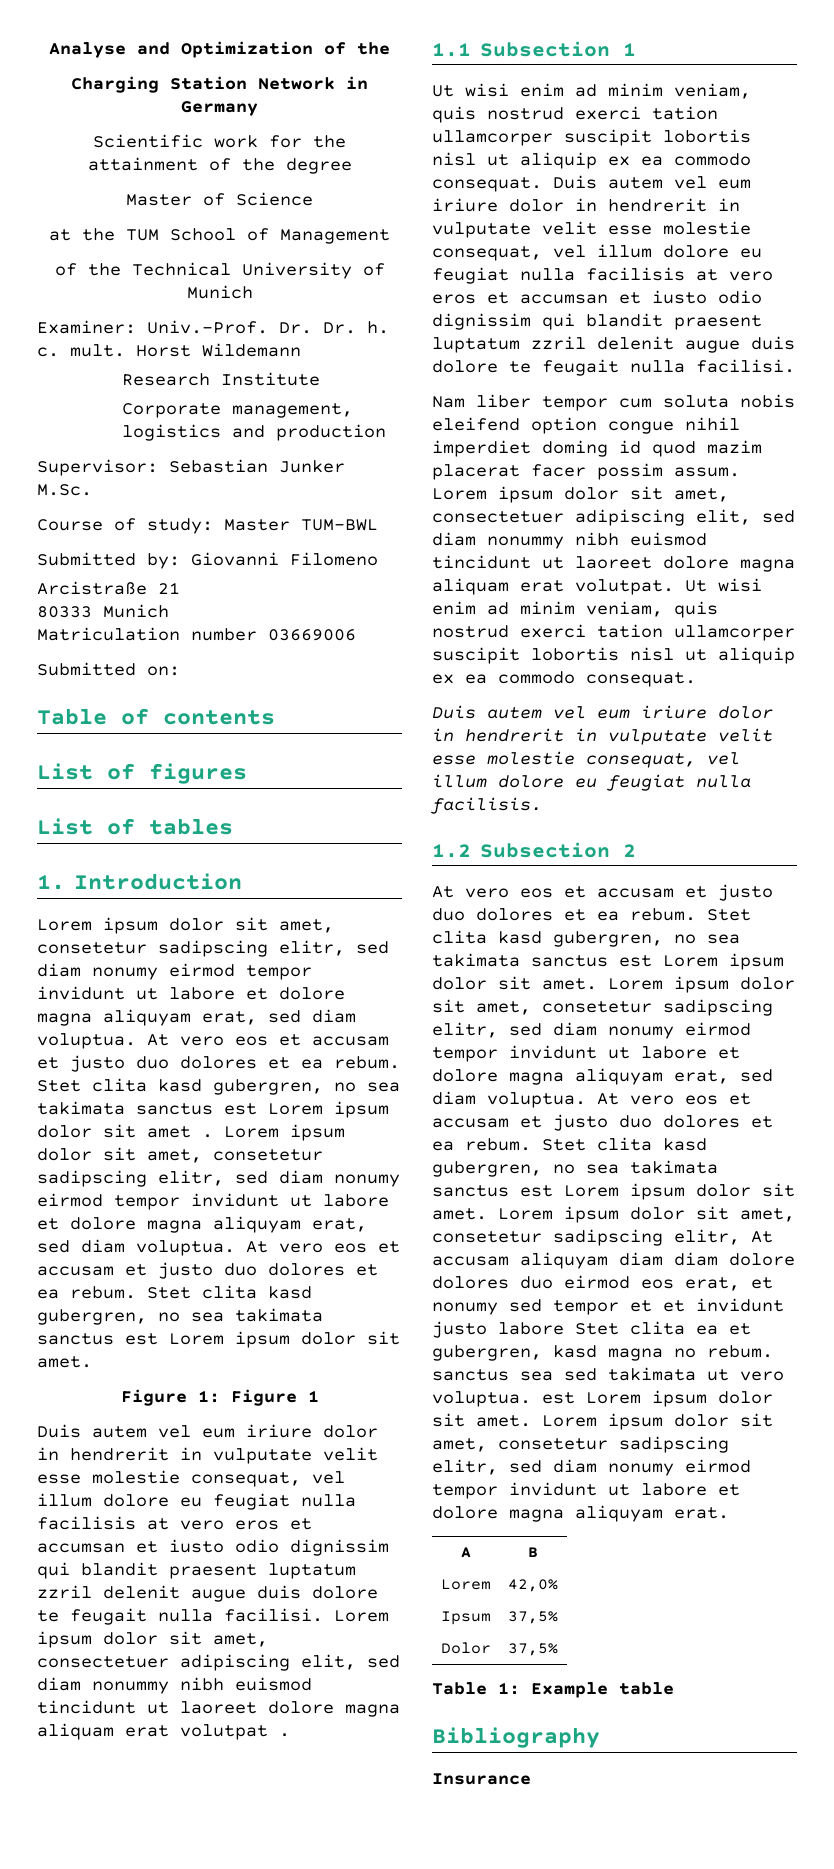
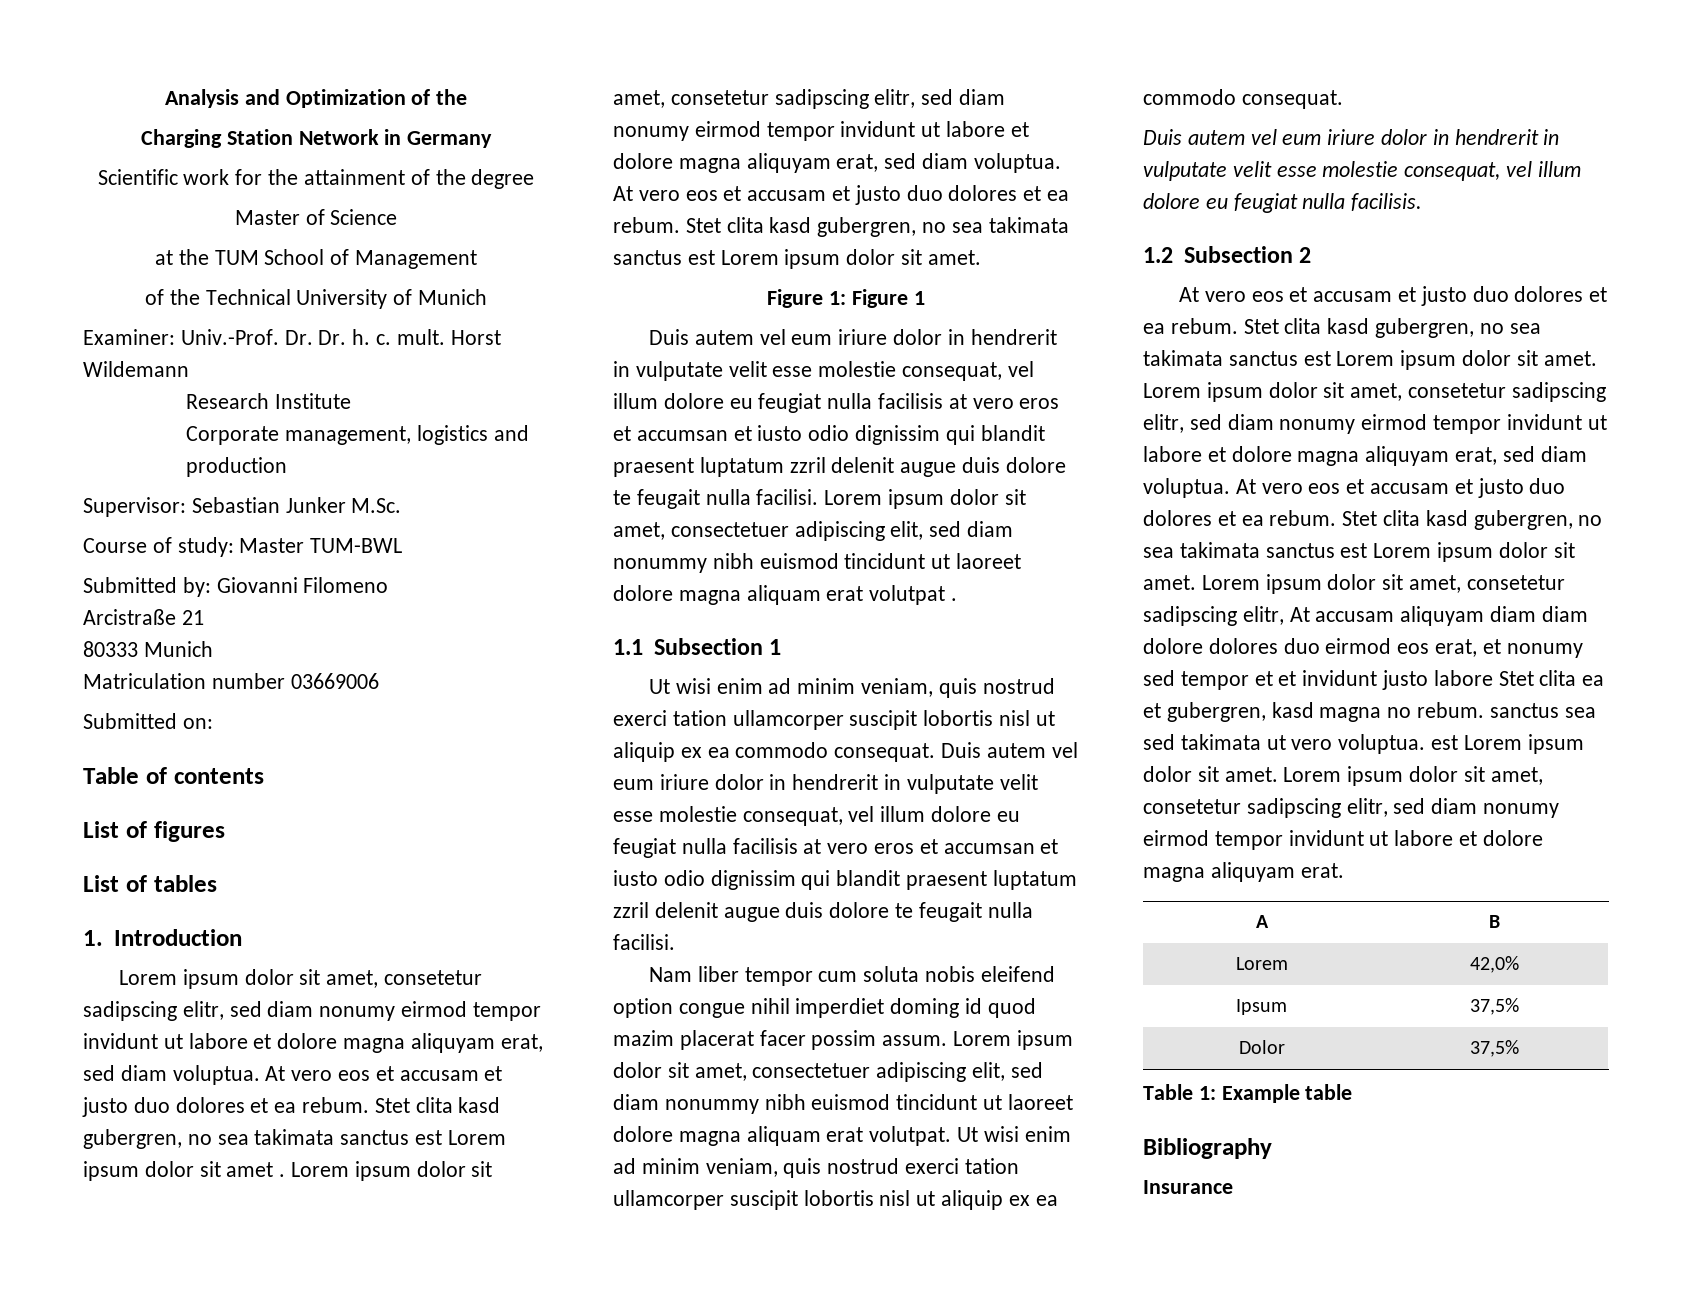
- Analyse and Optimization of the
+ Analysis and Optimization of the

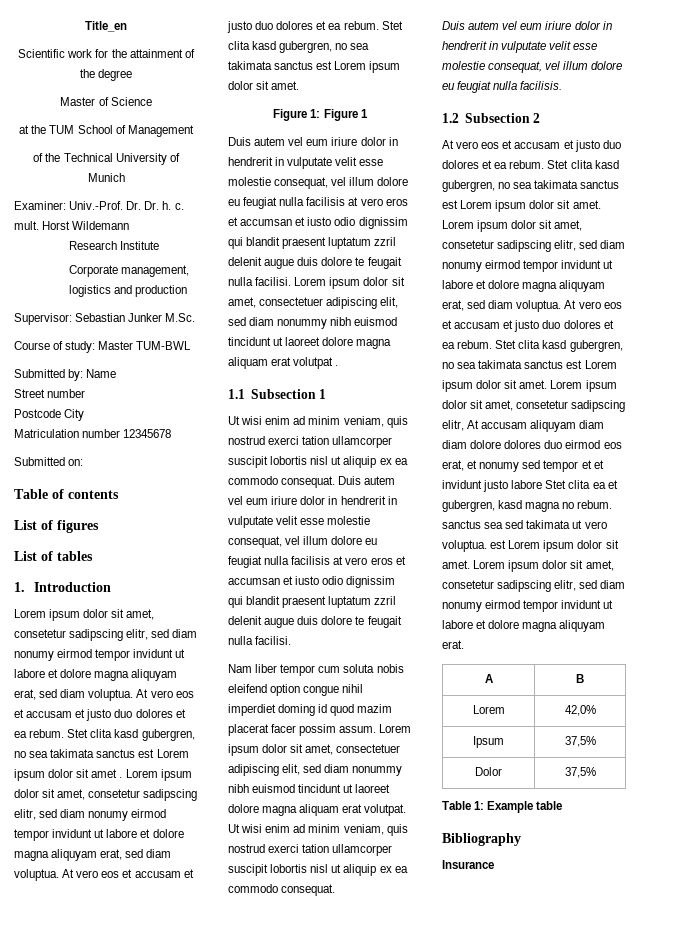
- Analysis and Optimization of the
- Charging Station Network in Germany
+ Title_en
- Submitted by: Giovanni Filomeno
- Arcistraße 21
- 80333 Munich
+ Submitted by: Name
+ Street number
+ Postcode City
- Matriculation number 03669006
+ Matriculation number 12345678

